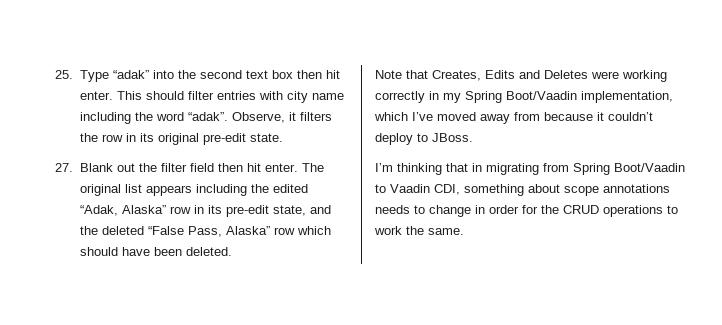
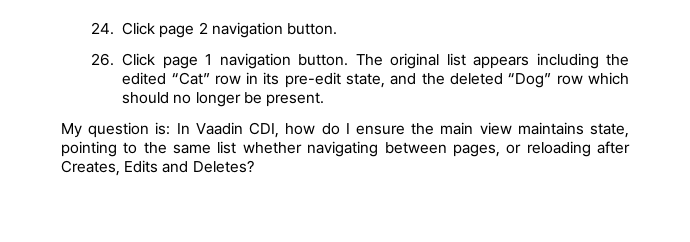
- 25. Type “adak” into the second text box then hit enter. This should filter entries with city name including the word “adak”. Observe, it filters the row in its original pre-edit state.
- 27. Blank out the filter field then hit enter.
+ 24. Click page 2 navigation button.
+ 26. Click page 1 navigation button.
- The original list appears including the edited “Adak, Alaska” row in its pre-edit state, and the deleted “False Pass, Alaska” row which should have been deleted.
- Note that Creates, Edits and Deletes were working correctly in my Spring Boot/Vaadin implementation, which I’ve moved away from because it couldn’t deploy to JBoss.
- I’m thinking that in migrating from Spring Boot/Vaadin to Vaadin CDI, something about scope annotations needs to change in order for the CRUD operations to work the same.
+ The original list appears including the edited “Cat” row in its pre-edit state, and the deleted “Dog” row which should no longer be present.
+ My question is: In Vaadin CDI, how do I ensure the main view maintains state, pointing to the same list whether navigating between pages, or reloading after Creates, Edits and Deletes?

